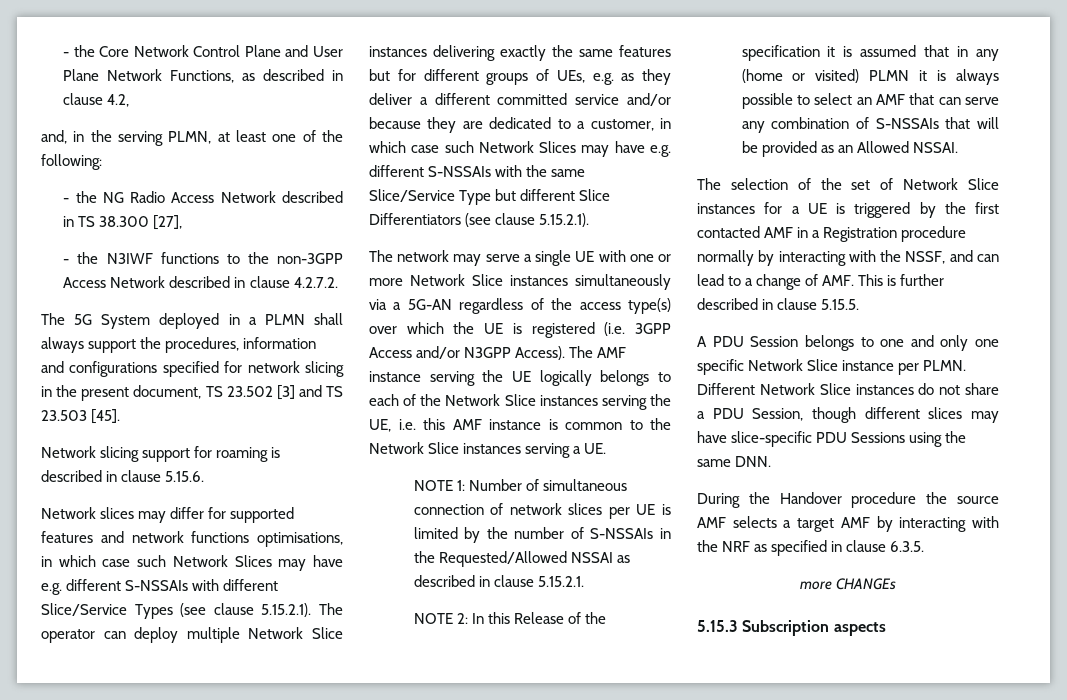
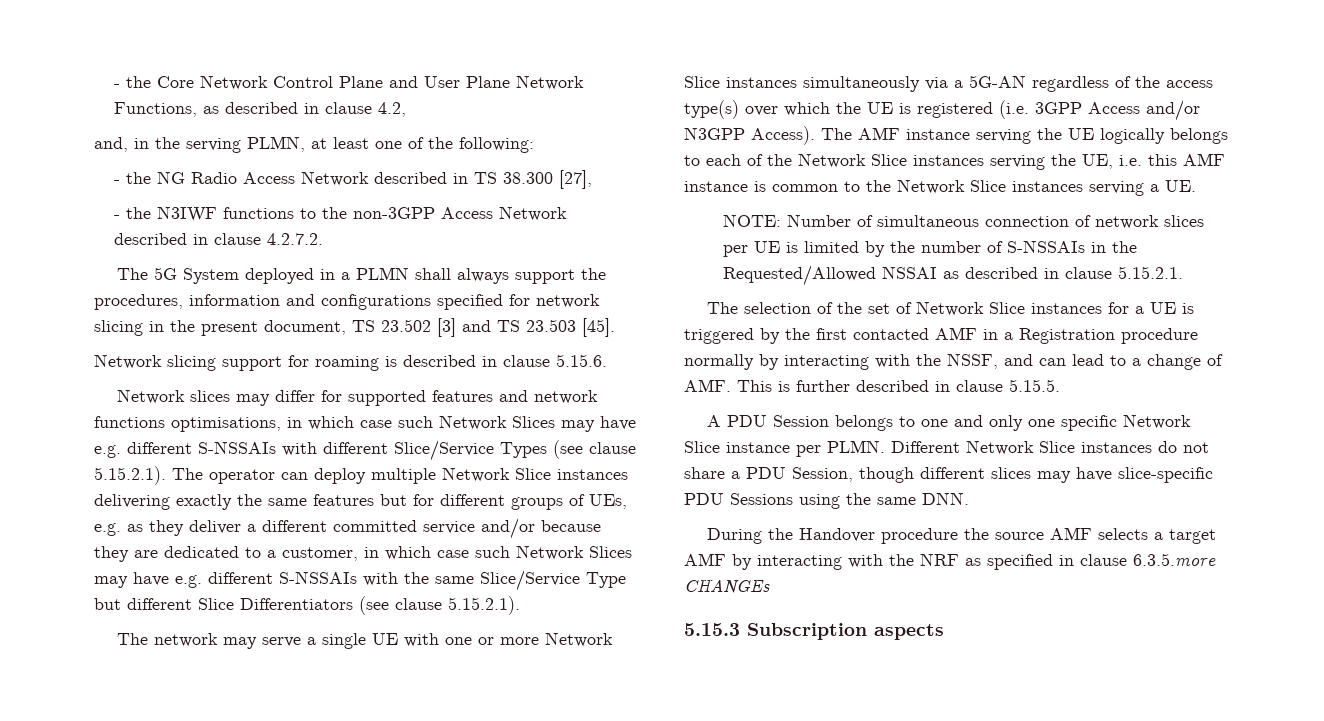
- NOTE 1: Number of simultaneous connection of network slices per UE is limited by the number of S-NSSAIs in the Requested/Allowed NSSAI as described in clause 5.15.2.1.
+ NOTE: Number of simultaneous connection of network slices per UE is limited by the number of S-NSSAIs in the Requested/Allowed NSSAI as described in clause 5.15.2.1.
- NOTE 2: In this Release of the specification it is assumed that in any (home or visited) PLMN it is always possible to select an AMF that can serve any combination of S-NSSAIs that will be provided as an Allowed NSSAI.
- During the Handover procedure the source AMF selects a target AMF by interacting with the NRF as specified in clause 6.3.5.
- more CHANGEs
+ During the Handover procedure the source AMF selects a target AMF by interacting with the NRF as specified in clause 6.3.5.more CHANGEs

